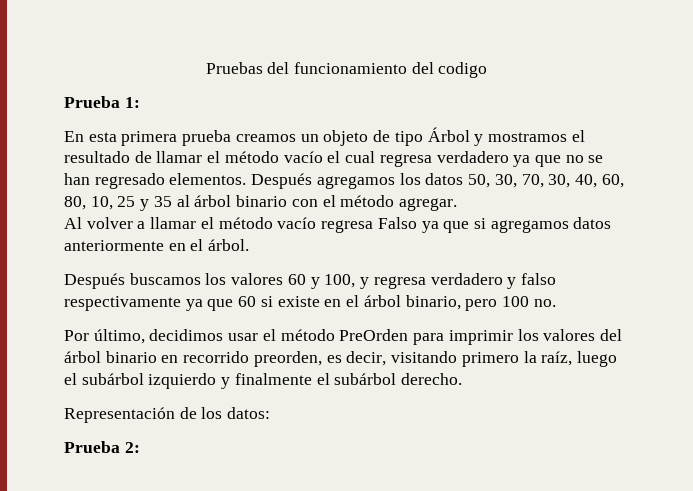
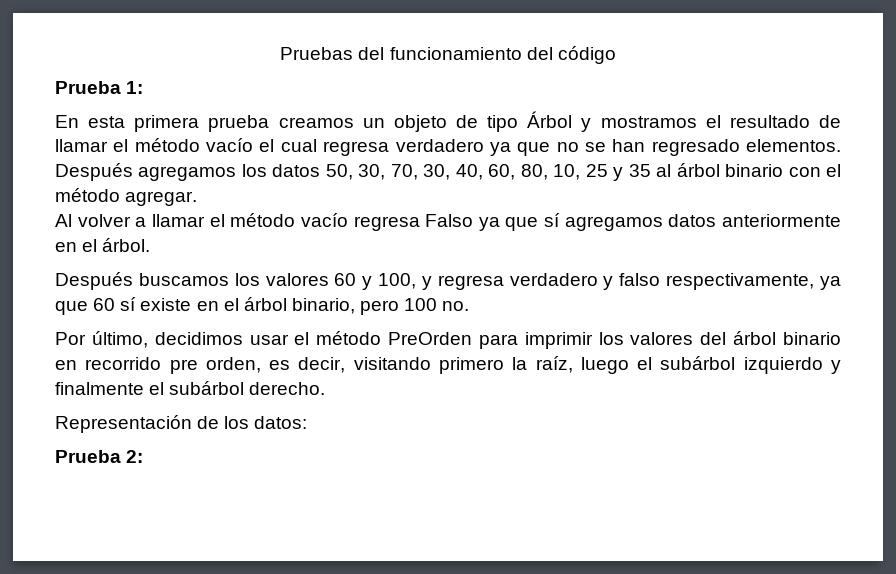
- Pruebas del funcionamiento del codigo
+ Pruebas del funcionamiento del código
- Al volver a llamar el método vacío regresa Falso ya que si agregamos datos anteriormente en el árbol.
+ Al volver a llamar el método vacío regresa Falso ya que sí agregamos datos anteriormente en el árbol.
- Después buscamos los valores 60 y 100, y regresa verdadero y falso respectivamente ya que 60 si existe en el árbol binario, pero 100 no.
+ Después buscamos los valores 60 y 100, y regresa verdadero y falso respectivamente, ya que 60 sí existe en el árbol binario, pero 100 no.
- Por último, decidimos usar el método PreOrden para imprimir los valores del árbol binario en recorrido preorden, es decir, visitando primero la raíz, luego el subárbol izquierdo y finalmente el subárbol derecho.
+ Por último, decidimos usar el método PreOrden para imprimir los valores del árbol binario en recorrido pre orden, es decir, visitando primero la raíz, luego el subárbol izquierdo y finalmente el subárbol derecho.

